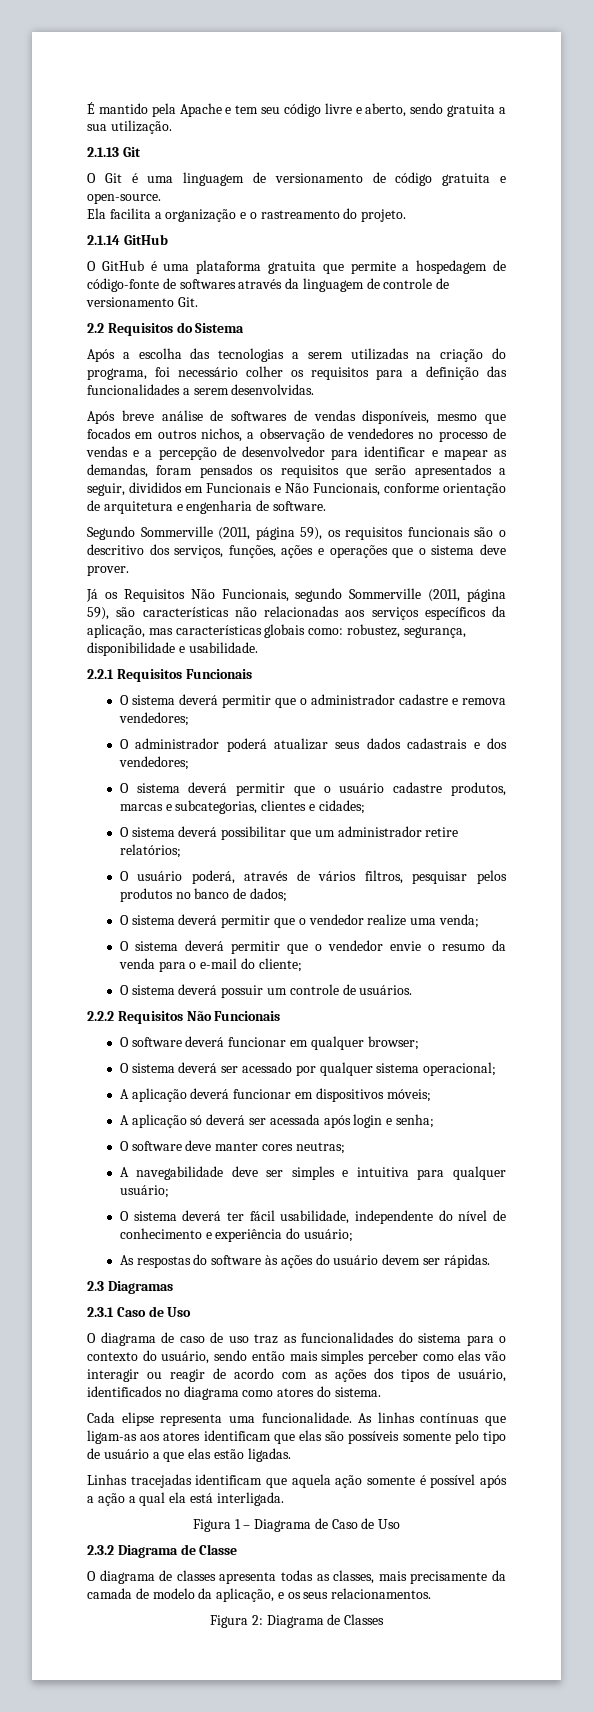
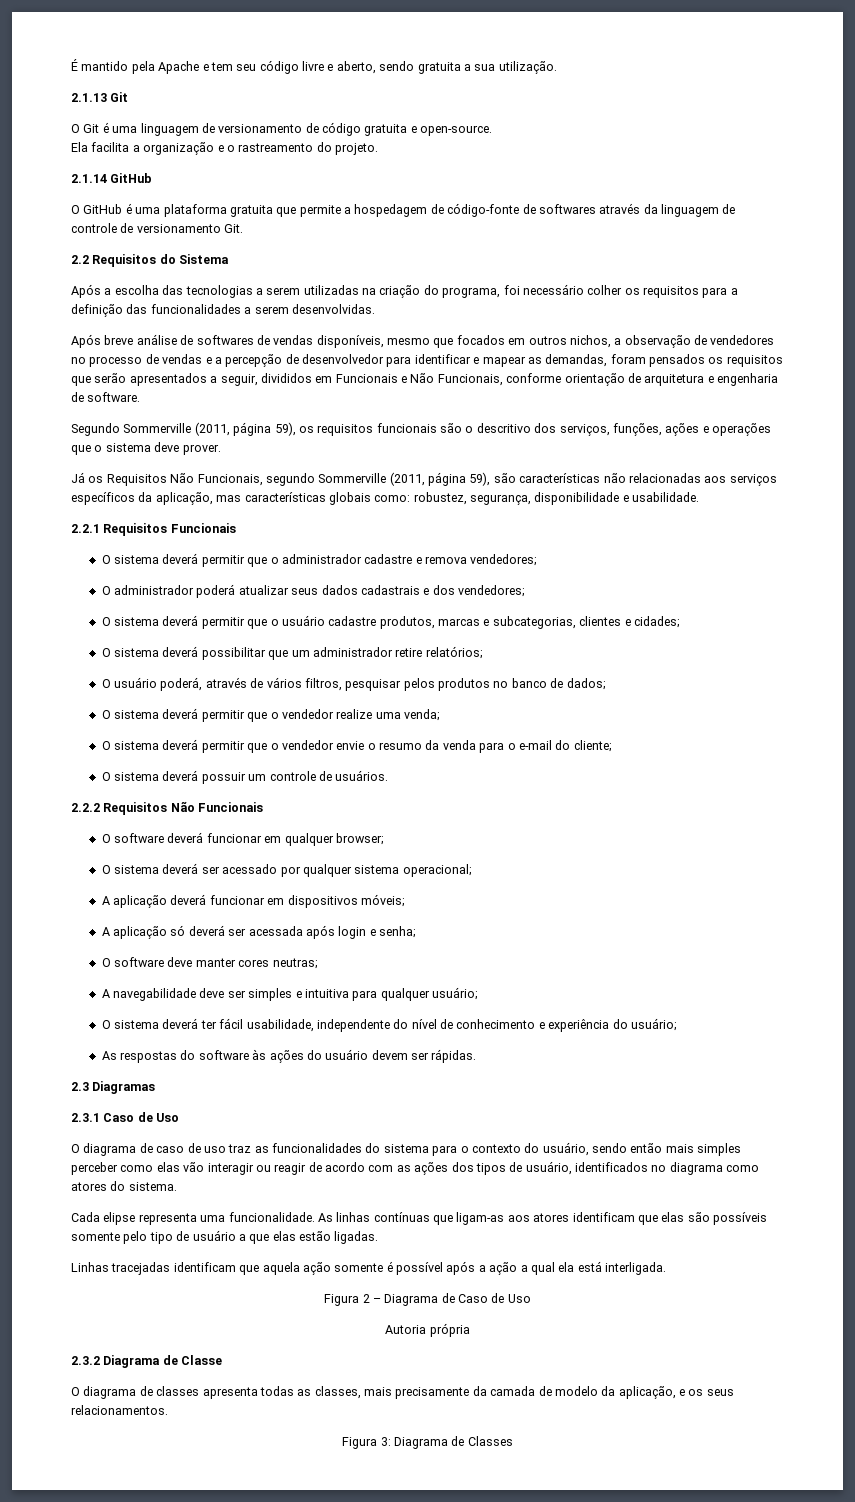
- Figura 1 – Diagrama de Caso de Uso
+ Figura 2 – Diagrama de Caso de Uso
+ Autoria própria
- Figura 2: Diagrama de Classes
+ Figura 3: Diagrama de Classes

